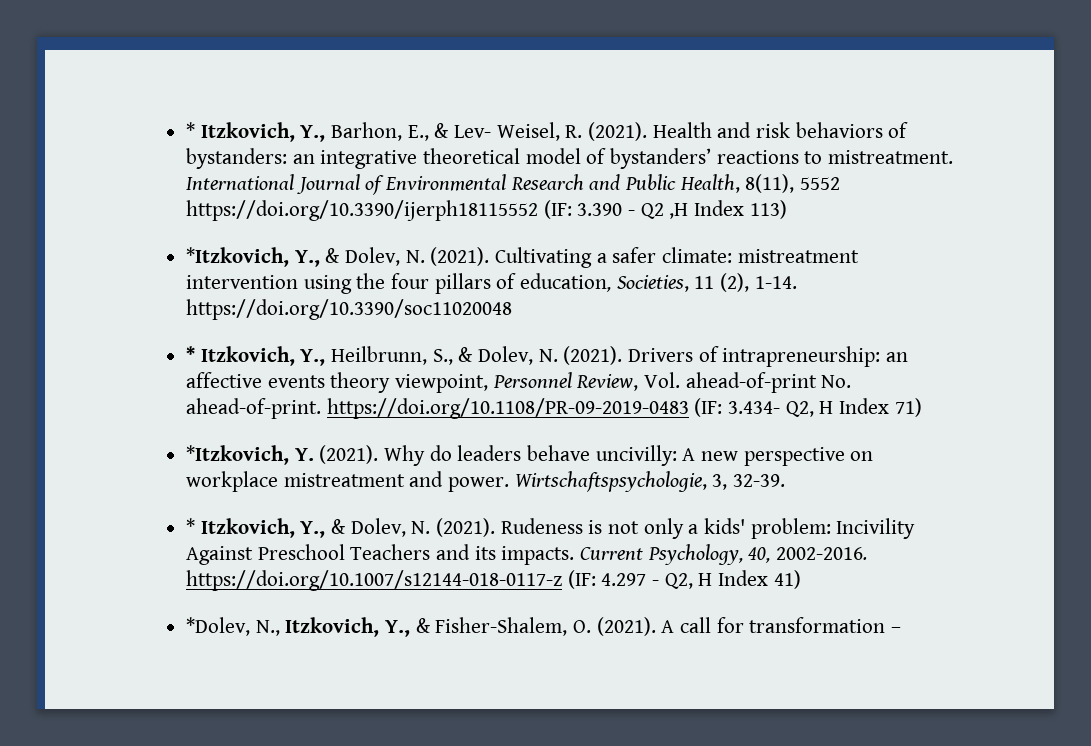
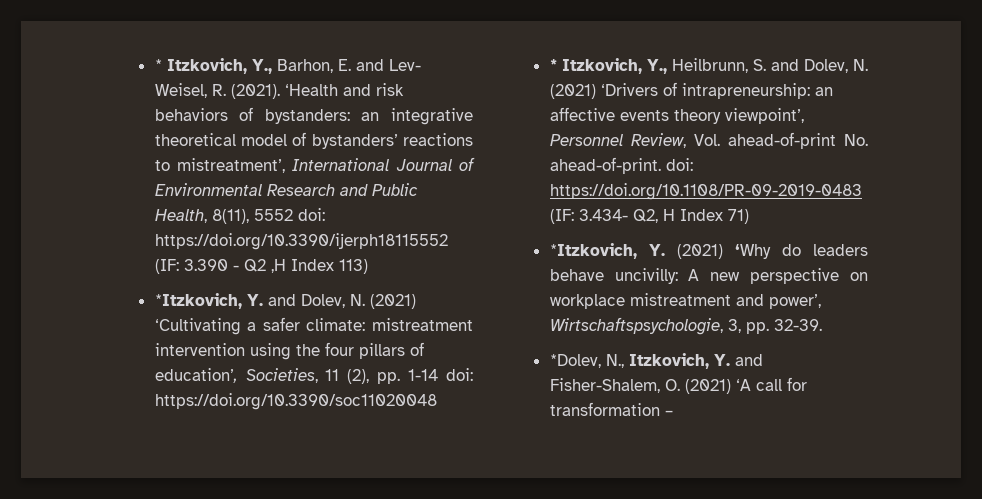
- * Itzkovich, Y., Barhon, E., & Lev- Weisel, R. (2021).
+ * Itzkovich, Y., Barhon, E. and Lev- Weisel, R. (2021).
- Health and risk behaviors of bystanders: an integrative theoretical model of bystanders’ reactions to mistreatment. International Journal of Environmental Research and Public Health, 8(11), 5552 https://doi.org/10.3390/ijerph18115552 (IF: 3.390 - Q2 ,H Index 113)
+ ‘Health and risk behaviors of bystanders: an integrative theoretical model of bystanders’ reactions to mistreatment’, International Journal of Environmental Research and Public Health, 8(11), 5552 doi: https://doi.org/10.3390/ijerph18115552 (IF: 3.390 - Q2 ,H Index 113)
- *Itzkovich, Y., & Dolev, N. (2021). Cultivating a safer climate: mistreatment intervention using the four pillars of education, Societies, 11 (2), 1-14. https://doi.org/10.3390/soc11020048
+ *Itzkovich, Y. and Dolev, N. (2021) ‘Cultivating a safer climate: mistreatment intervention using the four pillars of education’, Societies, 11 (2), pp. 1-14 doi: https://doi.org/10.3390/soc11020048
- * Itzkovich, Y., Heilbrunn, S., & Dolev, N. (2021). Drivers of intrapreneurship: an affective events theory viewpoint, Personnel Review, Vol. ahead-of-print No. ahead-of-print. https://doi.org/10.1108/PR-09-2019-0483 (IF: 3.434- Q2, H Index 71)
+ * Itzkovich, Y., Heilbrunn, S. and Dolev, N. (2021) ‘Drivers of intrapreneurship: an affective events theory viewpoint’, Personnel Review, Vol. ahead-of-print No. ahead-of-print. doi: https://doi.org/10.1108/PR-09-2019-0483 (IF: 3.434- Q2, H Index 71)
- *Itzkovich, Y. (2021). Why do leaders behave uncivilly: A new perspective on workplace mistreatment and power. Wirtschaftspsychologie, 3, 32-39.
+ *Itzkovich, Y. (2021) ‘Why do leaders behave uncivilly: A new perspective on workplace mistreatment and power’, Wirtschaftspsychologie, 3, pp. 32-39.
- * Itzkovich, Y., & Dolev, N. (2021). Rudeness is not only a kids' problem: Incivility Against Preschool Teachers and its impacts. Current Psychology, 40, 2002-2016. https://doi.org/10.1007/s12144-018-0117-z (IF: 4.297 - Q2, H Index 41)
- *Dolev, N., Itzkovich, Y., & Fisher-Shalem, O. (2021). A call for transformation –
+ *Dolev, N., Itzkovich, Y. and Fisher-Shalem, O. (2021) ‘A call for transformation –

